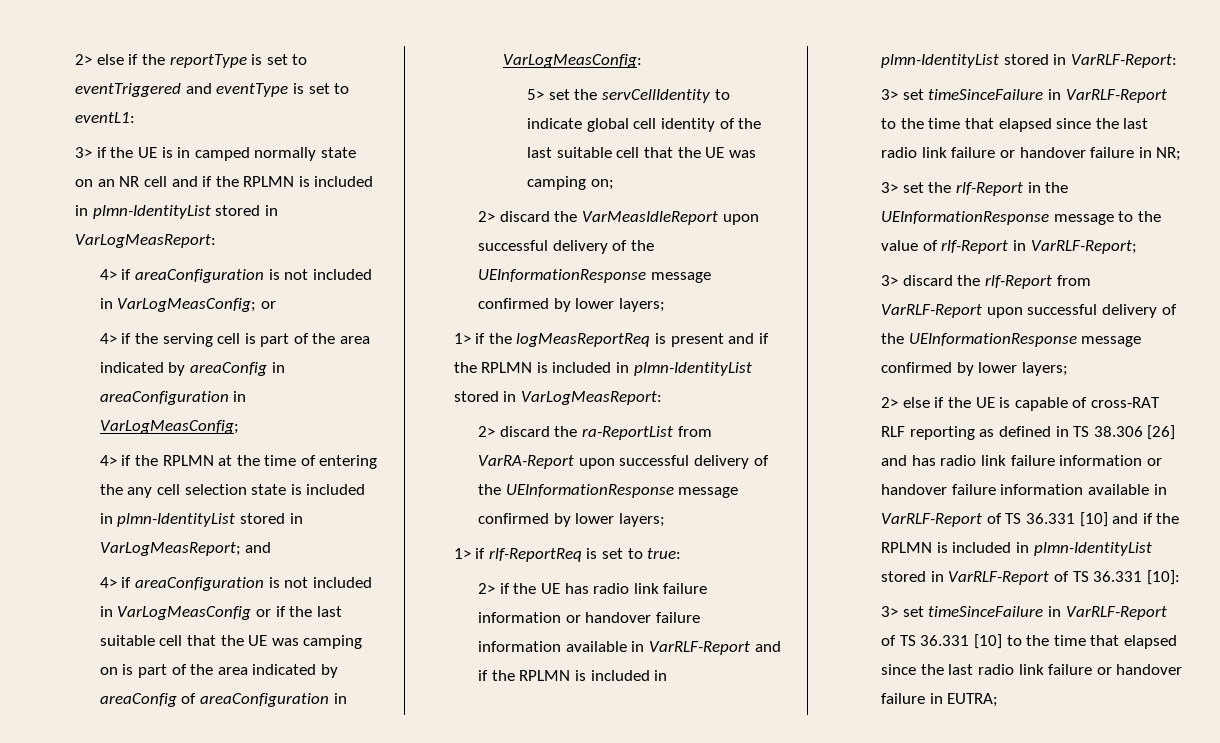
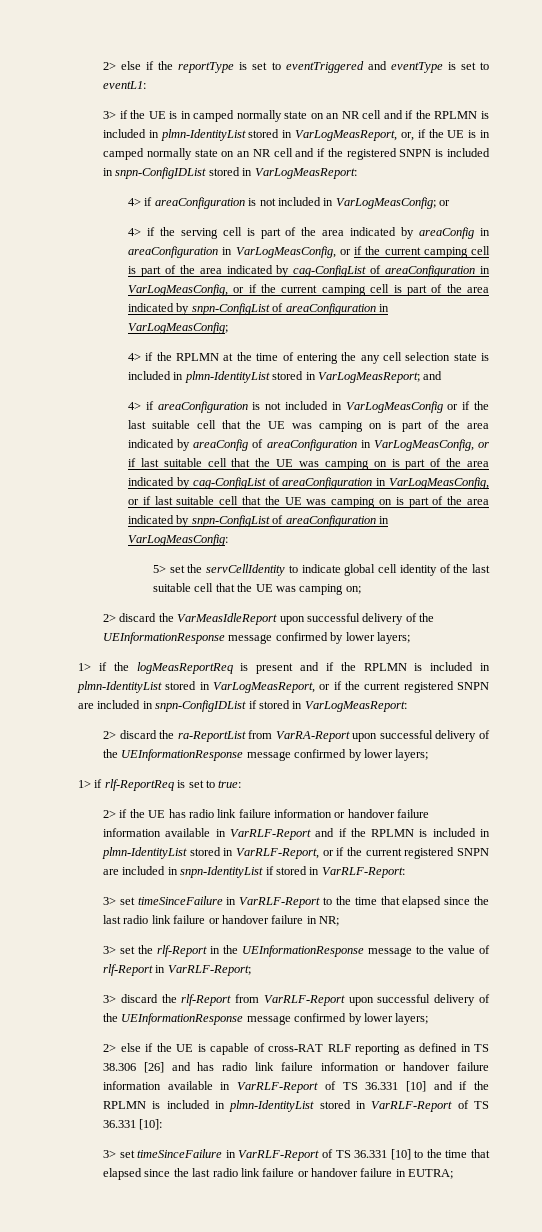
- 3> if the UE is in camped normally state on an NR cell and if the RPLMN is included in plmn-IdentityList stored in VarLogMeasReport:
+ 3> if the UE is in camped normally state on an NR cell and if the RPLMN is included in plmn-IdentityList stored in VarLogMeasReport, or, if the UE is in camped normally state on an NR cell and if the registered SNPN is included in snpn-ConfigIDList stored in VarLogMeasReport:
- 4> if the serving cell is part of the area indicated by areaConfig in areaConfiguration in VarLogMeasConfig;
+ 4> if the serving cell is part of the area indicated by areaConfig in areaConfiguration in VarLogMeasConfig, or if the current camping cell is part of the area indicated by cag-ConfigList of areaConfiguration in VarLogMeasConfig, or if the current camping cell is part of the area indicated by snpn-ConfigList of areaConfiguration in VarLogMeasConfig;
- 4> if areaConfiguration is not included in VarLogMeasConfig or if the last suitable cell that the UE was camping on is part of the area indicated by areaConfig of areaConfiguration in VarLogMeasConfig:
+ 4> if areaConfiguration is not included in VarLogMeasConfig or if the last suitable cell that the UE was camping on is part of the area indicated by areaConfig of areaConfiguration in VarLogMeasConfig, or if last suitable cell that the UE was camping on is part of the area indicated by cag-ConfigList of areaConfiguration in VarLogMeasConfig, or if last suitable cell that the UE was camping on is part of the area indicated by snpn-ConfigList of areaConfiguration in VarLogMeasConfig:
- 1> if the logMeasReportReq is present and if the RPLMN is included in plmn-IdentityList stored in VarLogMeasReport:
+ 1> if the logMeasReportReq is present and if the RPLMN is included in plmn-IdentityList stored in VarLogMeasReport, or if the current registered SNPN are included in snpn-ConfigIDList if stored in VarLogMeasReport:
- 2> if the UE has radio link failure information or handover failure information available in VarRLF-Report and if the RPLMN is included in plmn-IdentityList stored in VarRLF-Report:
+ 2> if the UE has radio link failure information or handover failure information available in VarRLF-Report and if the RPLMN is included in plmn-IdentityList stored in VarRLF-Report, or if the current registered SNPN are included in snpn-IdentityList if stored in VarRLF-Report:

